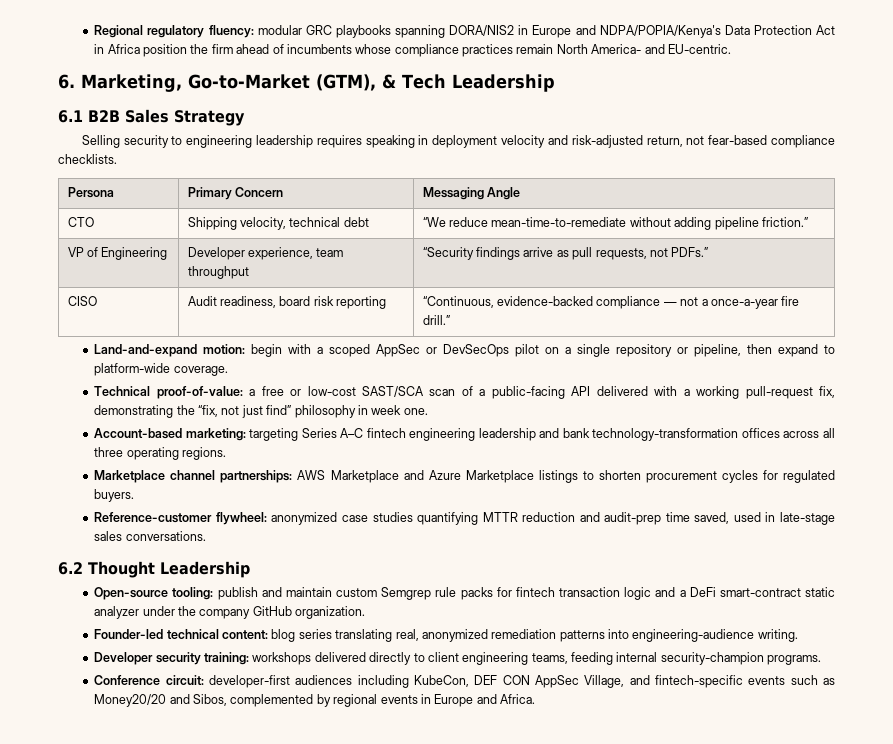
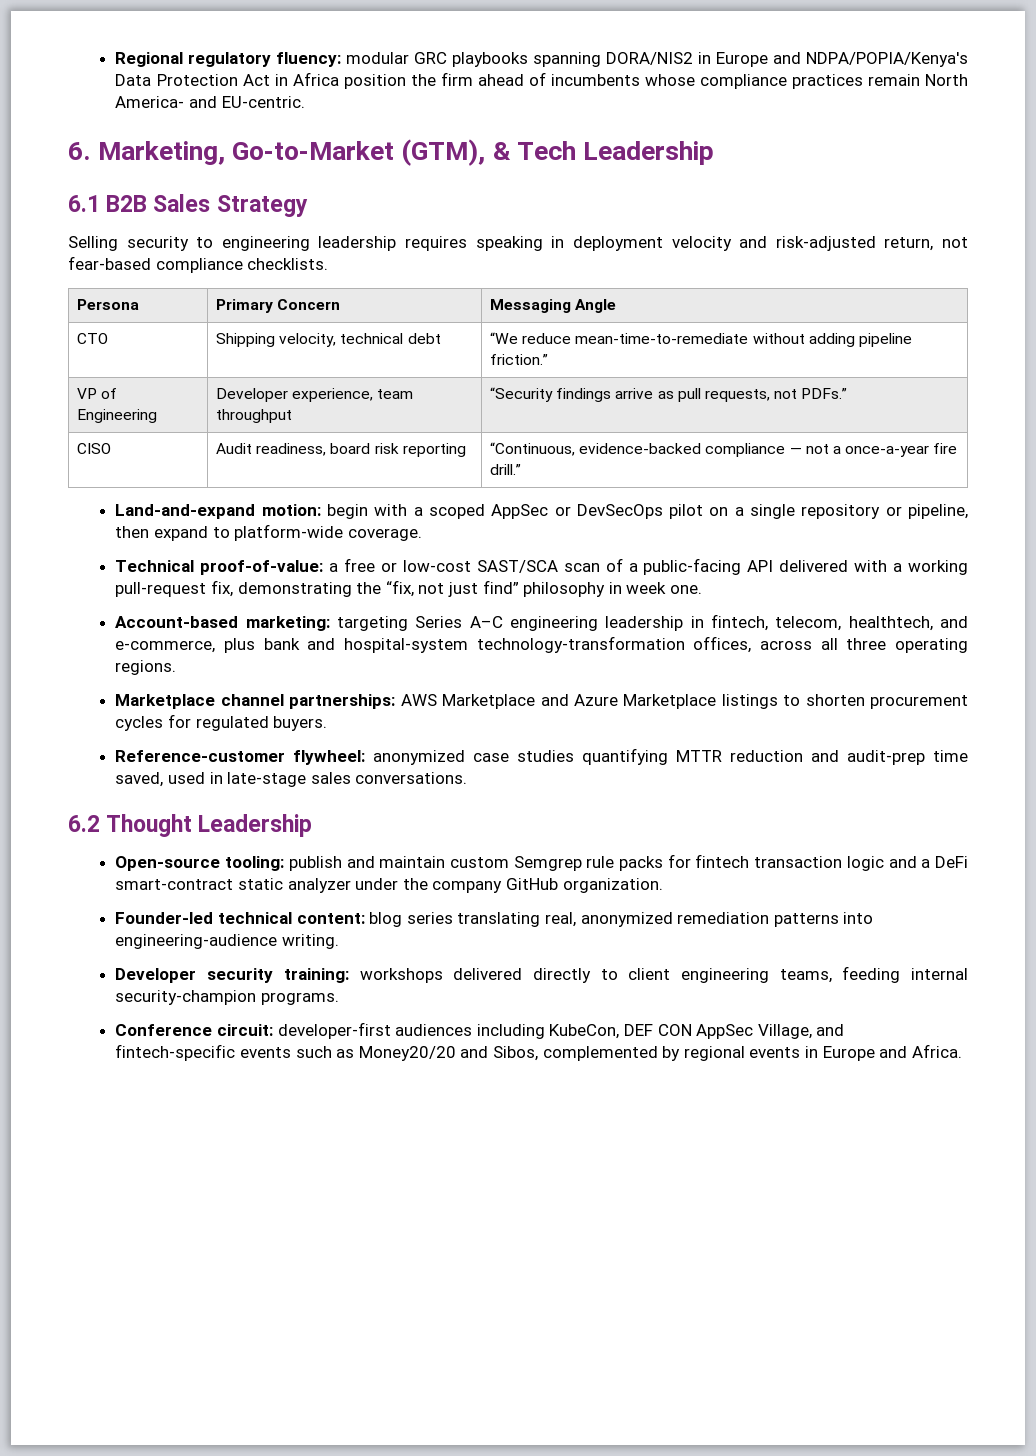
- Account-based marketing: targeting Series A–C fintech engineering leadership and bank technology-transformation offices across all three operating regions.
+ Account-based marketing: targeting Series A–C engineering leadership in fintech, telecom, healthtech, and e-commerce, plus bank and hospital-system technology-transformation offices, across all three operating regions.

